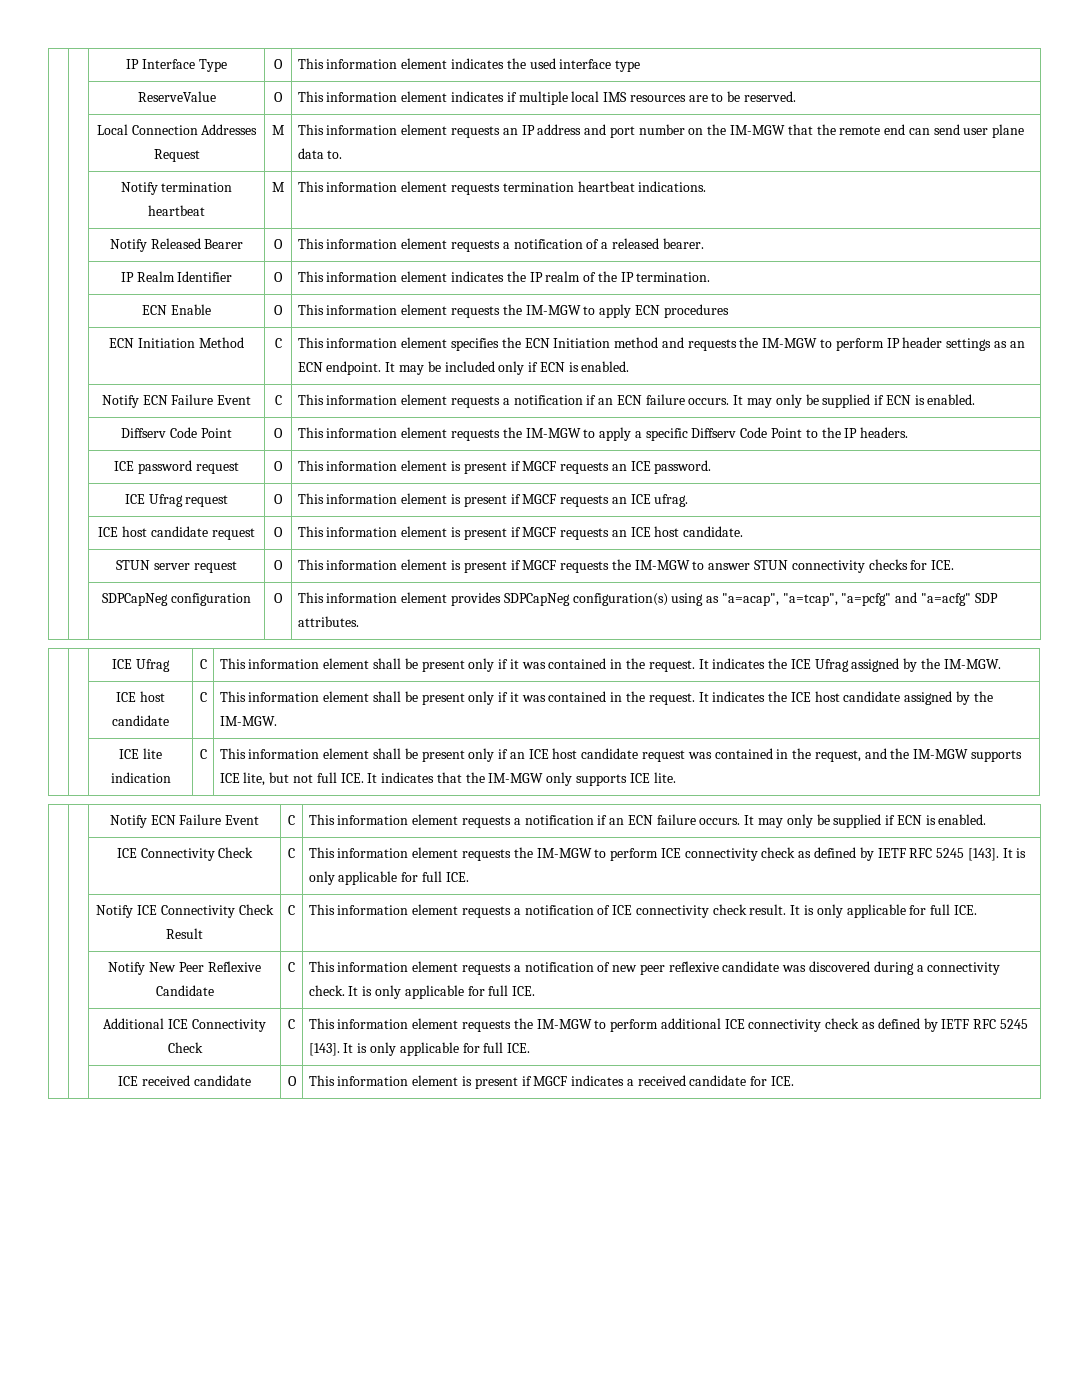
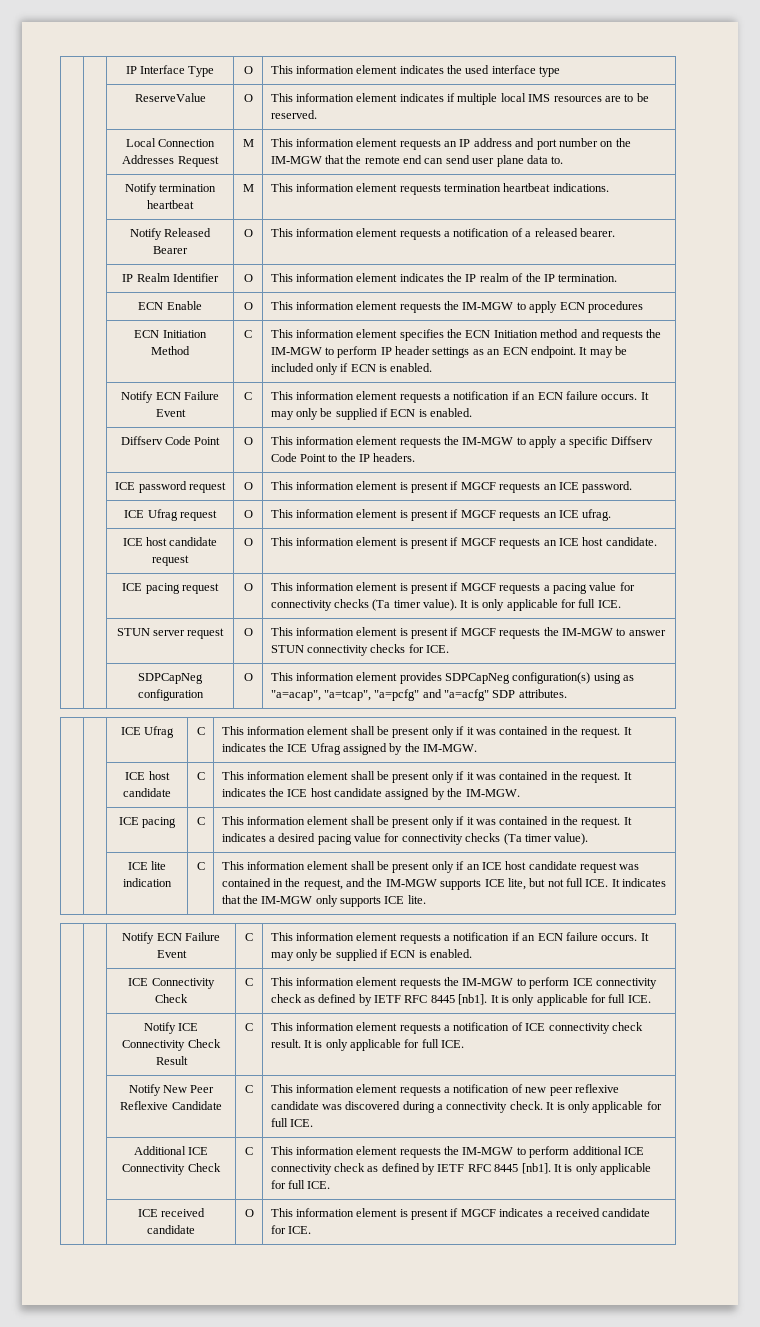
+ | | ICE pacing request | O | This information element is present if MGCF requests a pacing value for connectivity checks (Ta timer value). It is only applicable for full ICE.
+ | | ICE pacing | C | This information element shall be present only if it was contained in the request. It indicates a desired pacing value for connectivity checks (Ta timer value).
- | | ICE Connectivity Check | C | This information element requests the IM-MGW to perform ICE connectivity check as defined by IETF RFC 5245 [143]. It is only applicable for full ICE.
+ | | ICE Connectivity Check | C | This information element requests the IM-MGW to perform ICE connectivity check as defined by IETF RFC 8445 [nb1]. It is only applicable for full ICE.
- | | Additional ICE Connectivity Check | C | This information element requests the IM-MGW to perform additional ICE connectivity check as defined by IETF RFC 5245 [143]. It is only applicable for full ICE.
+ | | Additional ICE Connectivity Check | C | This information element requests the IM-MGW to perform additional ICE connectivity check as defined by IETF RFC 8445 [nb1]. It is only applicable for full ICE.

